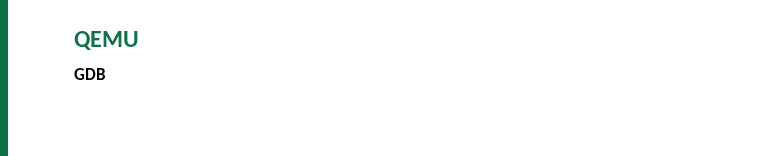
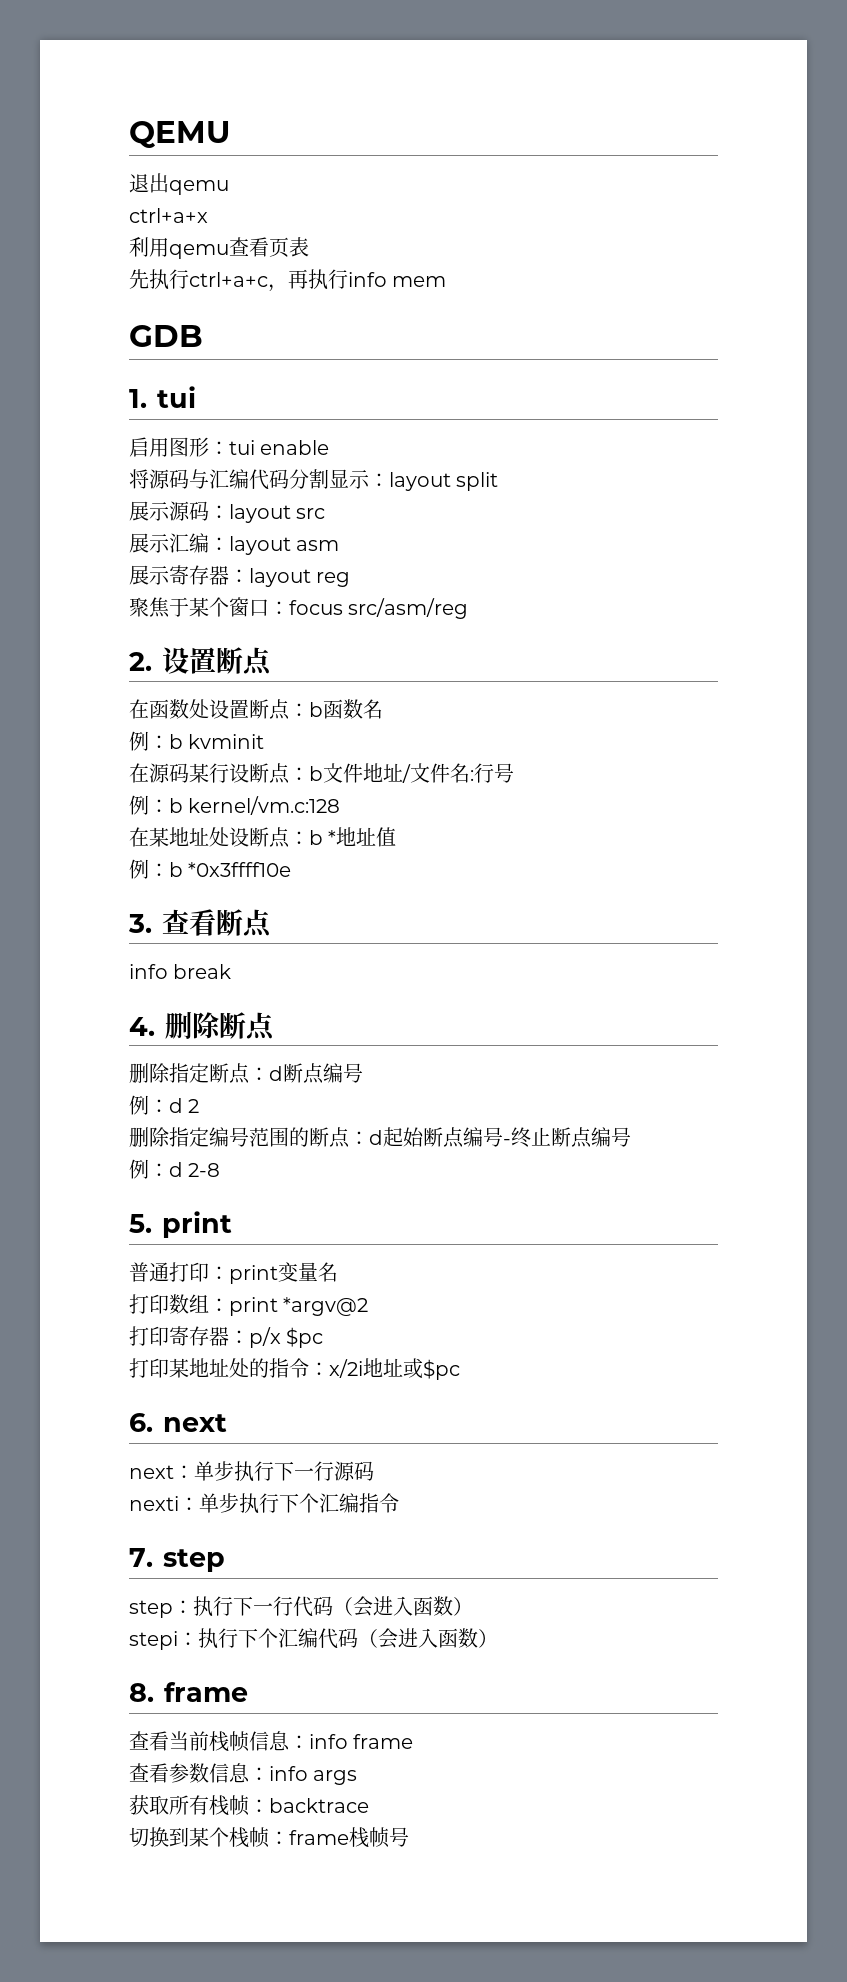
+ 退出qemu
+ ctrl+a+x
+ 利用qemu查看页表
+ 先执行ctrl+a+c，再执行info mem
  GDB
+ 1. tui
+ 启用图形：tui enable
+ 将源码与汇编代码分割显示：layout split
+ 展示源码：layout src
+ 展示汇编：layout asm
+ 展示寄存器：layout reg
+ 聚焦于某个窗口：focus src/asm/reg
+ 2.设置断点
+ 在函数处设置断点：b函数名
+ 例：b kvminit
+ 在源码某行设断点：b文件地址/文件名:行号
+ 例：b kernel/vm.c:128
+ 在某地址处设断点：b *地址值
+ 例：b *0x3ffff10e
+ 3.查看断点
+ info break
+ 4.删除断点
+ 删除指定断点：d断点编号
+ 例：d 2
+ 删除指定编号范围的断点：d起始断点编号-终止断点编号
+ 例：d 2-8
+ 5. print
+ 普通打印：print变量名
+ 打印数组：print *argv@2
+ 打印寄存器：p/x $pc
+ 打印某地址处的指令：x/2i地址或$pc
+ 6. next
+ next：单步执行下一行源码
+ nexti：单步执行下个汇编指令
+ 7. step
+ step：执行下一行代码（会进入函数）
+ stepi：执行下个汇编代码（会进入函数）
+ 8. frame
+ 查看当前栈帧信息：info frame
+ 查看参数信息：info args
+ 获取所有栈帧：backtrace
+ 切换到某个栈帧：frame栈帧号

